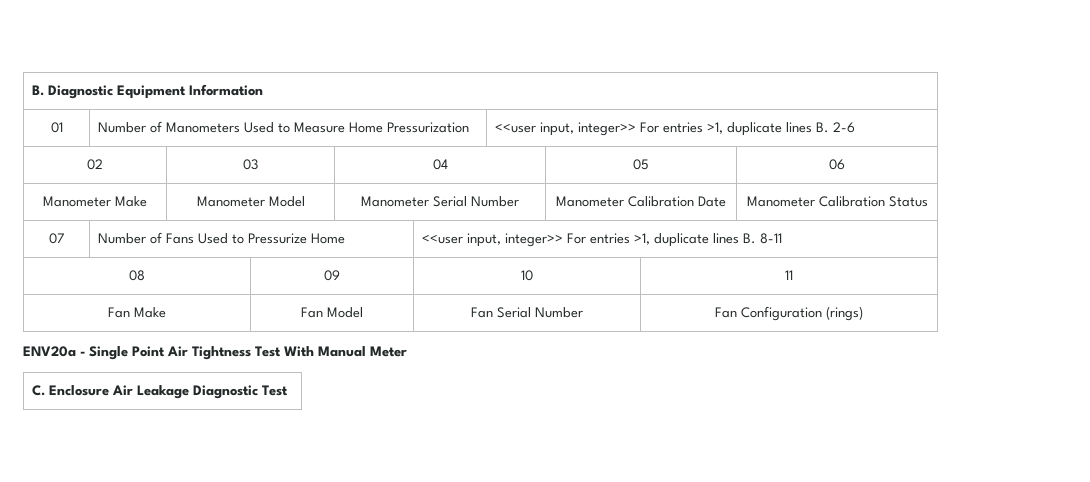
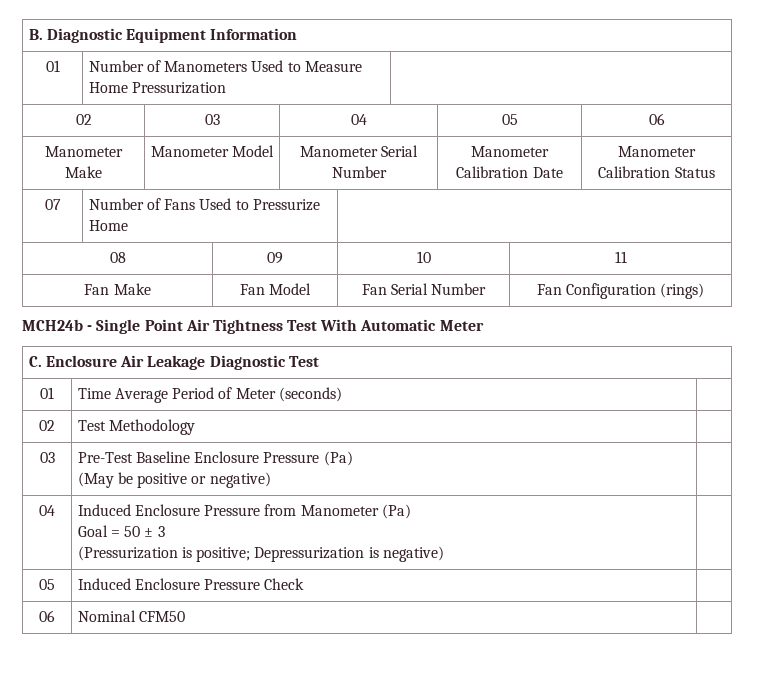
- 01 | Number of Manometers Used to Measure Home Pressurization | <<user input, integer>> For entries >1, duplicate lines B. 2-6
+ 01 | Number of Manometers Used to Measure Home Pressurization |
- 07 | Number of Fans Used to Pressurize Home | <<user input, integer>> For entries >1, duplicate lines B. 8-11
+ 07 | Number of Fans Used to Pressurize Home |
- ENV20a - Single Point Air Tightness Test With Manual Meter
+ MCH24b - Single Point Air Tightness Test With Automatic Meter
+ 01 | Time Average Period of Meter (seconds) |
+ 02 | Test Methodology |
+ 03 | Pre-Test Baseline Enclosure Pressure (Pa)
+ (May be positive or negative) |
+ 04 | Induced Enclosure Pressure from Manometer (Pa)
+ Goal = 50 ± 3
+ (Pressurization is positive; Depressurization is negative) |
+ 05 | Induced Enclosure Pressure Check |
+ 06 | Nominal CFM50 |

